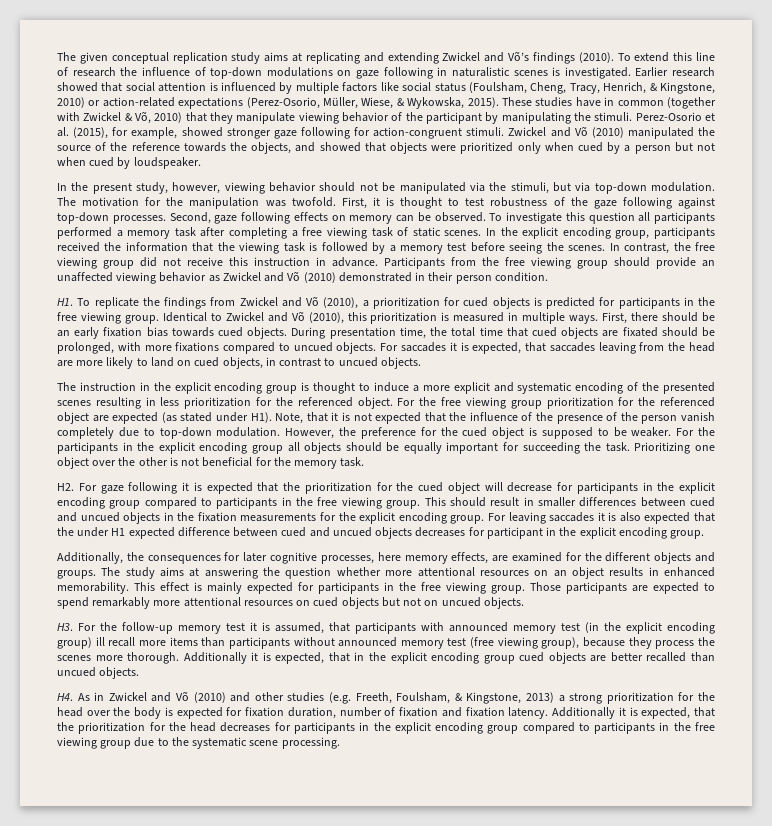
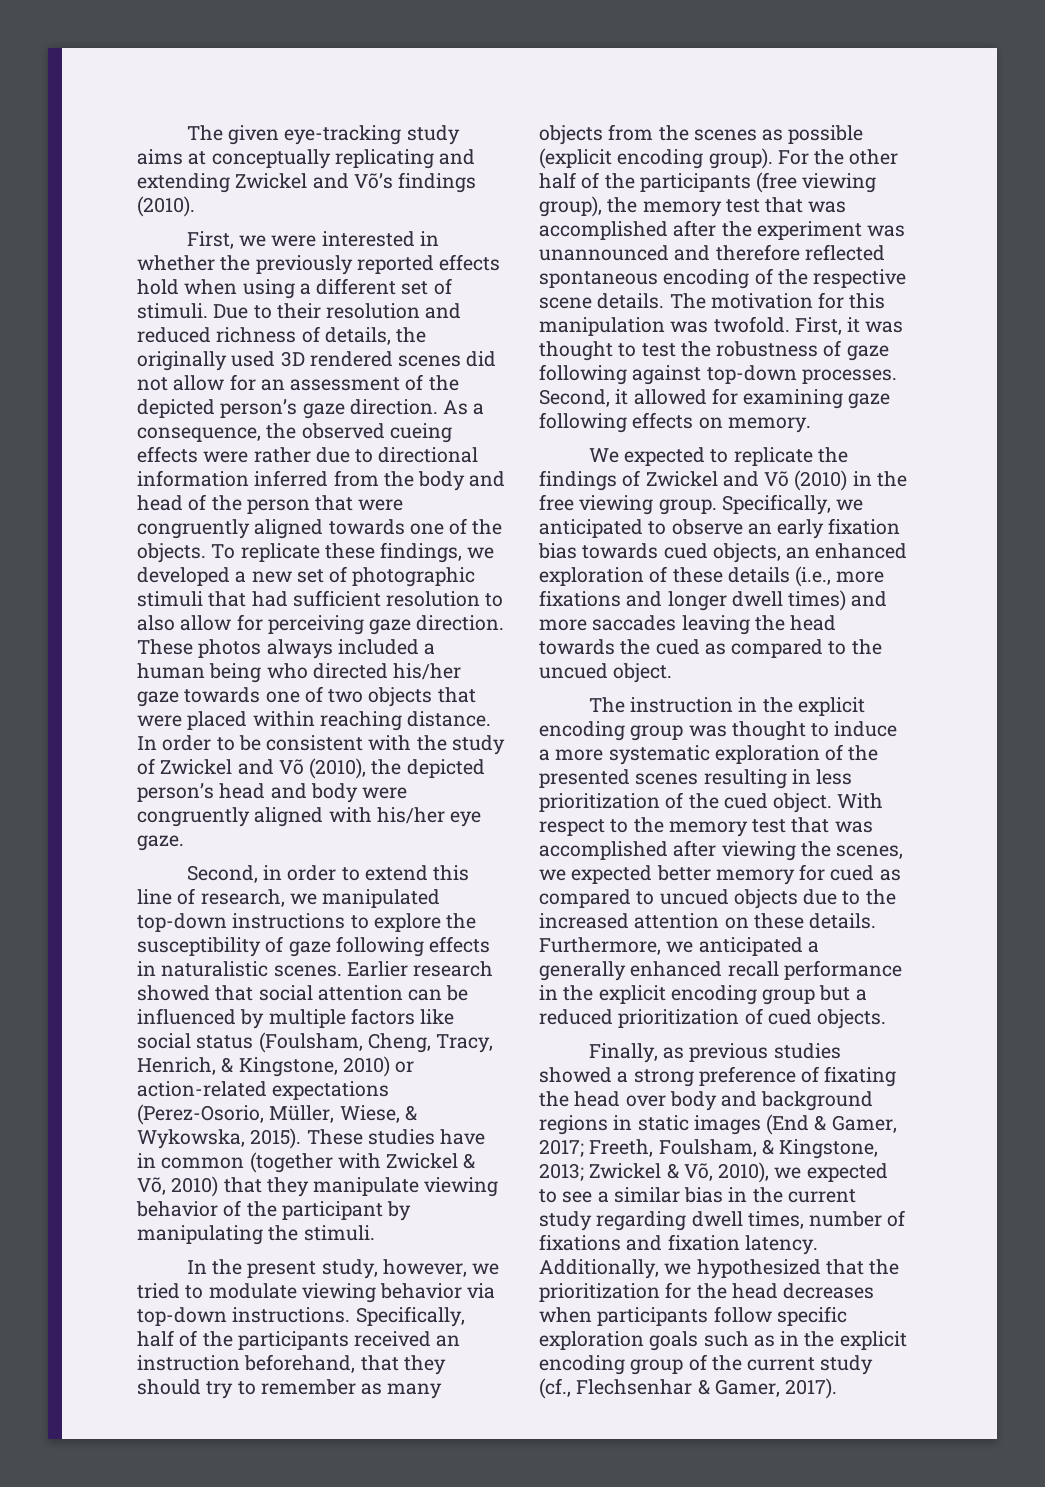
- The given conceptual replication study aims at replicating and extending Zwickel and Võ’s findings (2010). To extend this line of research the influence of top-down modulations on gaze following in naturalistic scenes is investigated.
+ The given eye-tracking study aims at conceptually replicating and extending Zwickel and Võ’s findings (2010).
+ First, we were interested in whether the previously reported effects hold when using a different set of stimuli. Due to their resolution and reduced richness of details, the originally used 3D rendered scenes did not allow for an assessment of the depicted person’s gaze direction. As a consequence, the observed cueing effects were rather due to directional information inferred from the body and head of the person that were congruently aligned towards one of the objects. To replicate these findings, we developed a new set of photographic stimuli that had sufficient resolution to also allow for perceiving gaze direction. These photos always included a human being who directed his/her gaze towards one of two objects that were placed within reaching distance. In order to be consistent with the study of Zwickel and Võ (2010), the depicted person’s head and body were congruently aligned with his/her eye gaze.
+ Second, in order to extend this line of research, we manipulated top-down instructions to explore the susceptibility of gaze following effects in naturalistic scenes.
- Earlier research showed that social attention is influenced by multiple factors like social status (Foulsham, Cheng, Tracy, Henrich, & Kingstone, 2010) or action-related expectations (Perez-Osorio, Müller, Wiese, & Wykowska, 2015).
+ Earlier research showed that social attention can be influenced by multiple factors like social status (Foulsham, Cheng, Tracy, Henrich, & Kingstone, 2010) or action-related expectations (Perez-Osorio, Müller, Wiese, & Wykowska, 2015).
- Perez-Osorio et al. (2015), for example, showed stronger gaze following for action-congruent stimuli. Zwickel and Võ (2010) manipulated the source of the reference towards the objects, and showed that objects were prioritized only when cued by a person but not when cued by loudspeaker.
- In the present study, however, viewing behavior should not be manipulated via the stimuli, but via top-down modulation.
+ In the present study, however, we tried to modulate viewing behavior via top-down instructions. Specifically, half of the participants received an instruction beforehand, that they should try to remember as many objects from the scenes as possible (explicit encoding group). For the other half of the participants (free viewing group), the memory test that was accomplished after the experiment was unannounced and therefore reflected spontaneous encoding of the respective scene details.
- The motivation for the manipulation was twofold.
+ The motivation for this manipulation was twofold.
- First, it is thought to test robustness of the gaze following against top-down processes.
+ First, it was thought to test the robustness of gaze following against top-down processes.
- Second, gaze following effects on memory can be observed. To investigate this question all participants performed a memory task after completing a free viewing task of static scenes. In the explicit encoding group, participants received the information that the viewing task is followed by a memory test before seeing the scenes. In contrast, the free viewing group did not receive this instruction in advance. Participants from the free viewing group should provide an unaffected viewing behavior as Zwickel and Võ (2010) demonstrated in their person condition.
- H1. To replicate the findings from Zwickel and Võ (2010), a prioritization for cued objects is predicted for participants in the free viewing group. Identical to Zwickel and Võ (2010), this prioritization is measured in multiple ways. First, there should be an early fixation bias towards cued objects. During presentation time, the total time that cued objects are fixated should be prolonged, with more fixations compared to uncued objects. For saccades it is expected, that saccades leaving from the head are more likely to land on cued objects, in contrast to uncued objects.
+ Second, it allowed for examining gaze following effects on memory.
+ We expected to replicate the findings of Zwickel and Võ (2010) in the free viewing group. Specifically, we anticipated to observe an early fixation bias towards cued objects, an enhanced exploration of these details (i.e., more fixations and longer dwell times) and more saccades leaving the head towards the cued as compared to the uncued object.
- The instruction in the explicit encoding group is thought to induce a more explicit and systematic encoding of the presented scenes resulting in less prioritization for the referenced object. For the free viewing group prioritization for the referenced object are expected (as stated under H1). Note, that it is not expected that the influence of the presence of the person vanish completely due to top-down modulation. However, the preference for the cued object is supposed to be weaker. For the participants in the explicit encoding group all objects should be equally important for succeeding the task. Prioritizing one object over the other is not beneficial for the memory task.
- H2. For gaze following it is expected that the prioritization for the cued object will decrease for participants in the explicit encoding group compared to participants in the free viewing group. This should result in smaller differences between cued and uncued objects in the fixation measurements for the explicit encoding group. For leaving saccades it is also expected that the under H1 expected difference between cued and uncued objects decreases for participant in the explicit encoding group.
- Additionally, the consequences for later cognitive processes, here memory effects, are examined for the different objects and groups. The study aims at answering the question whether more attentional resources on an object results in enhanced memorability. This effect is mainly expected for participants in the free viewing group. Those participants are expected to spend remarkably more attentional resources on cued objects but not on uncued objects.
- H3. For the follow-up memory test it is assumed, that participants with announced memory test (in the explicit encoding group) ill recall more items than participants without announced memory test (free viewing group), because they process the scenes more thorough. Additionally it is expected, that in the explicit encoding group cued objects are better recalled than uncued objects.
- H4. As in Zwickel and Võ (2010) and other studies (e.g. Freeth, Foulsham, & Kingstone, 2013) a strong prioritization for the head over the body is expected for fixation duration, number of fixation and fixation latency.
+ The instruction in the explicit encoding group was thought to induce a more systematic exploration of the presented scenes resulting in less prioritization of the cued object. With respect to the memory test that was accomplished after viewing the scenes, we expected better memory for cued as compared to uncued objects due to the increased attention on these details. Furthermore, we anticipated a generally enhanced recall performance in the explicit encoding group but a reduced prioritization of cued objects.
+ Finally, as previous studies showed a strong preference of fixating the head over body and background regions in static images (End & Gamer, 2017; Freeth, Foulsham, & Kingstone, 2013; Zwickel & Võ, 2010), we expected to see a similar bias in the current study regarding dwell times, number of fixations and fixation latency.
- Additionally it is expected, that the prioritization for the head decreases for participants in the explicit encoding group compared to participants in the free viewing group due to the systematic scene processing.
+ Additionally, we hypothesized that the prioritization for the head decreases when participants follow specific exploration goals such as in the explicit encoding group of the current study (cf., Flechsenhar & Gamer, 2017).

